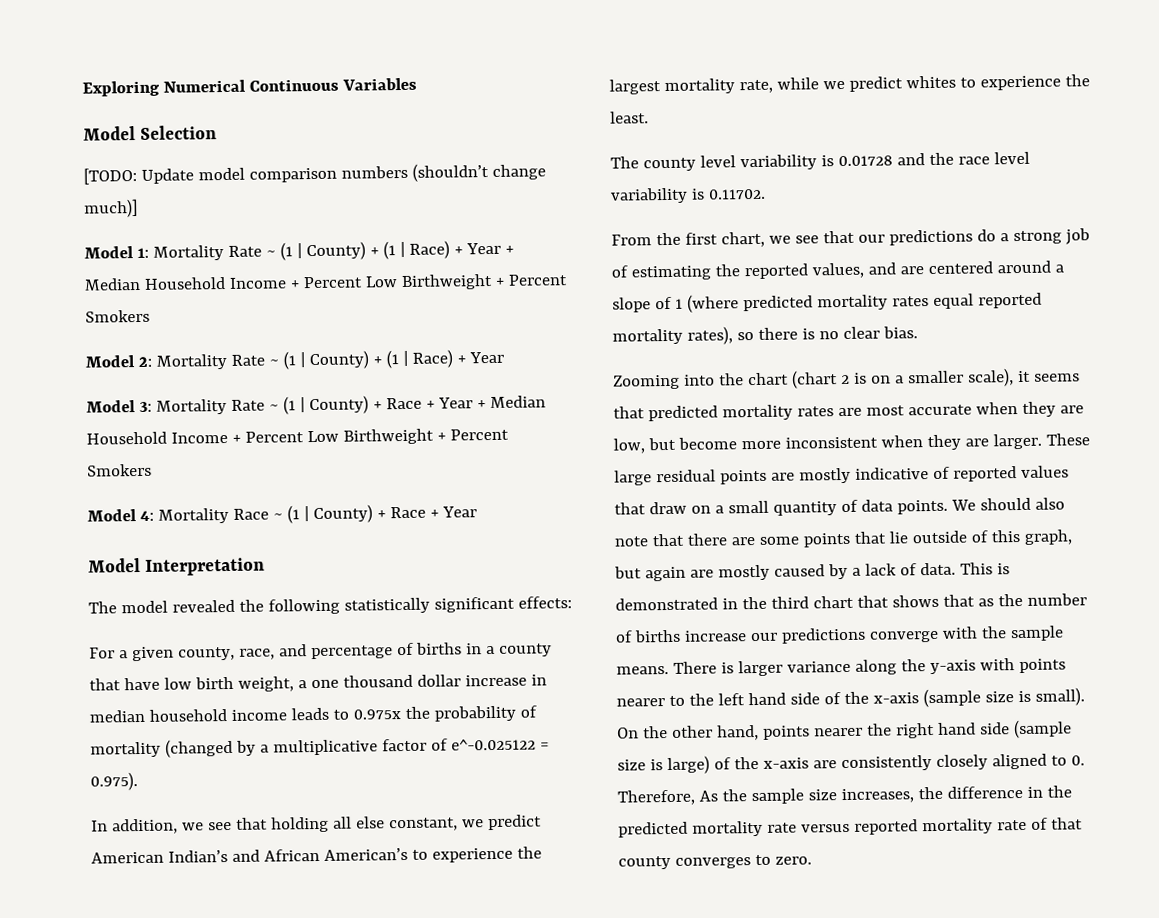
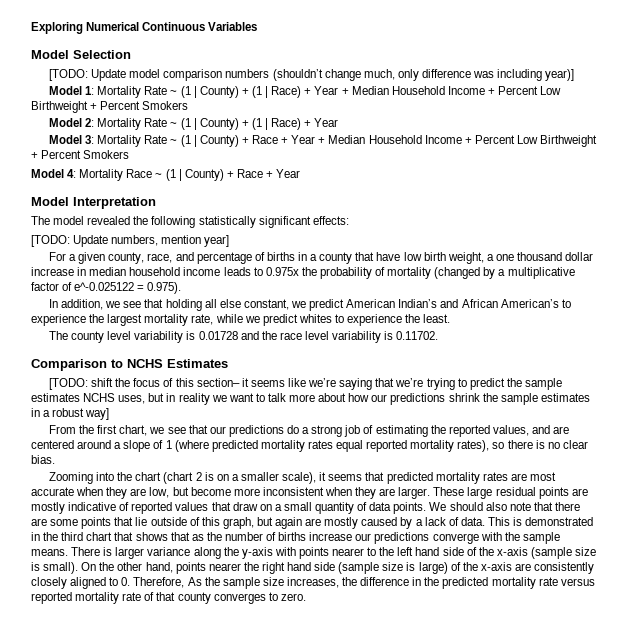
- [TODO: Update model comparison numbers (shouldn’t change much)]
+ [TODO: Update model comparison numbers (shouldn’t change much, only difference was including year)]
+ [TODO: Update numbers, mention year]
+ Comparison to NCHS Estimates
+ [TODO: shift the focus of this section– it seems like we’re saying that we’re trying to predict the sample estimates NCHS uses, but in reality we want to talk more about how our predictions shrink the sample estimates in a robust way]

